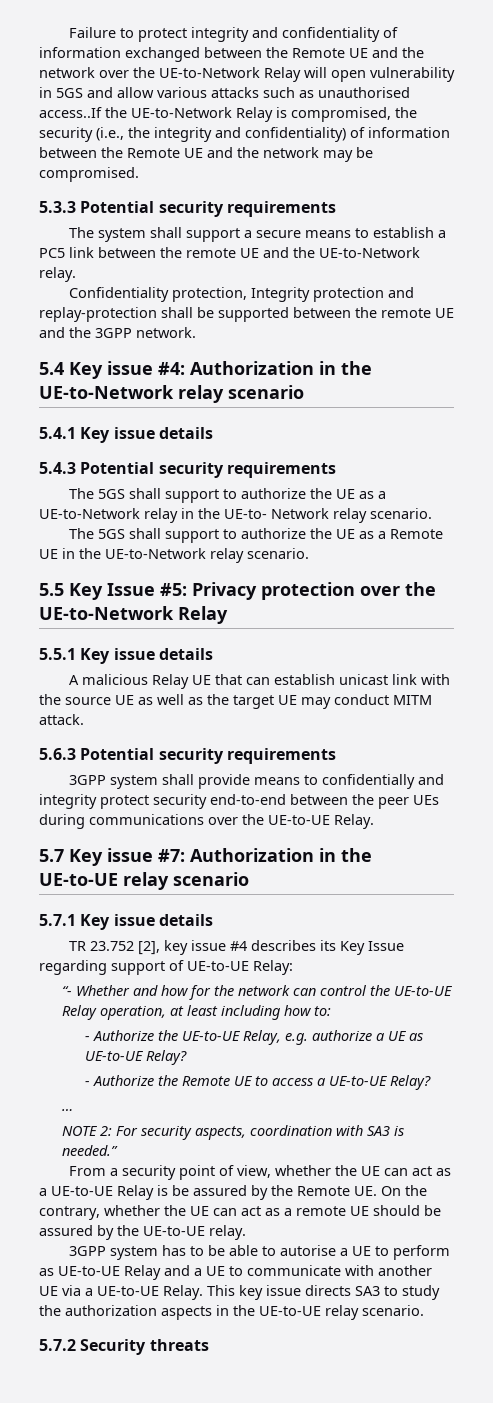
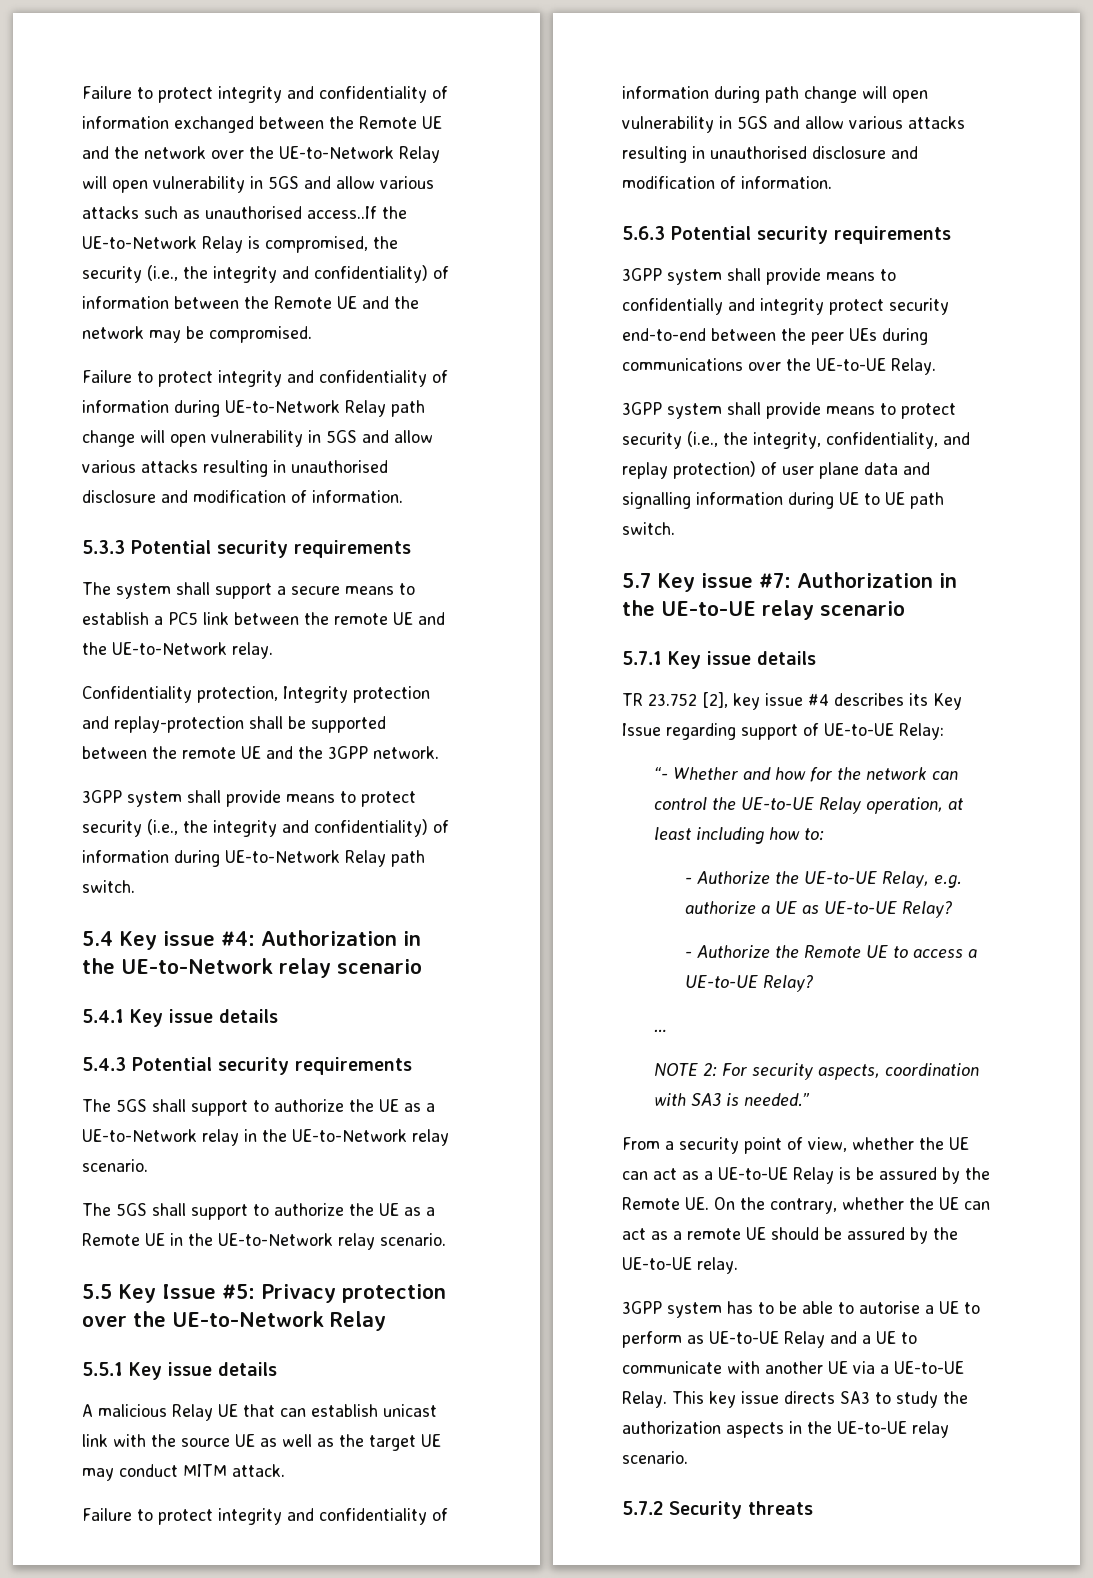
+ Failure to protect integrity and confidentiality of information during UE-to-Network Relay path change will open vulnerability in 5GS and allow various attacks resulting in unauthorised disclosure and modification of information.
+ 3GPP system shall provide means to protect security (i.e., the integrity and confidentiality) of information during UE-to-Network Relay path switch.
- The 5GS shall support to authorize the UE as a UE-to-Network relay in the UE-to- Network relay scenario.
+ The 5GS shall support to authorize the UE as a UE-to-Network relay in the UE-to-Network relay scenario.
+ Failure to protect integrity and confidentiality of information during path change will open vulnerability in 5GS and allow various attacks resulting in unauthorised disclosure and modification of information.
+ 3GPP system shall provide means to protect security (i.e., the integrity, confidentiality, and replay protection) of user plane data and signalling information during UE to UE path switch.

